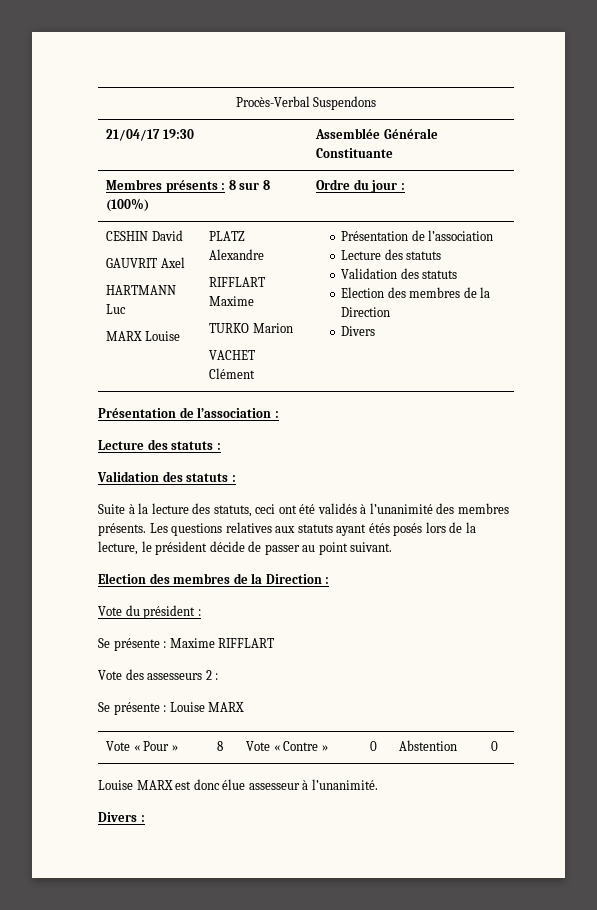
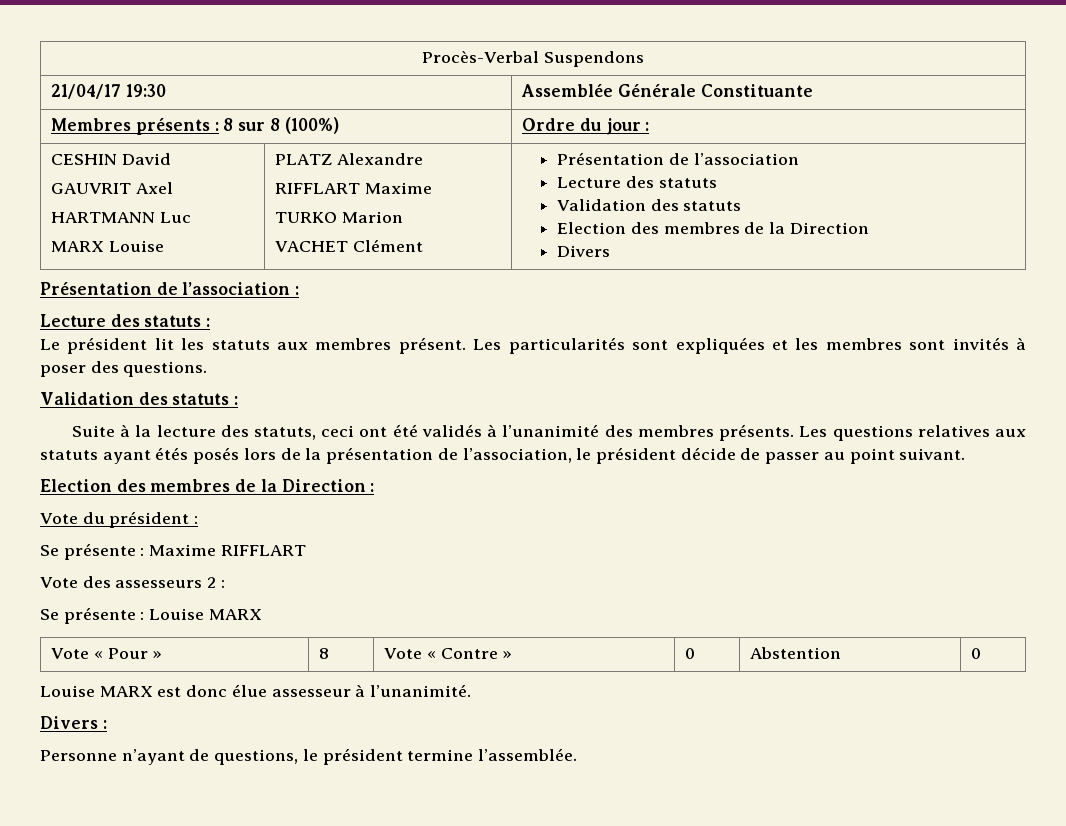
+ Le président lit les statuts aux membres présent. Les particularités sont expliquées et les membres sont invités à poser des questions.
- Les questions relatives aux statuts ayant étés posés lors de la lecture, le président décide de passer au point suivant.
+ Les questions relatives aux statuts ayant étés posés lors de la présentation de l’association, le président décide de passer au point suivant.
+ Personne n’ayant de questions, le président termine l’assemblée.

